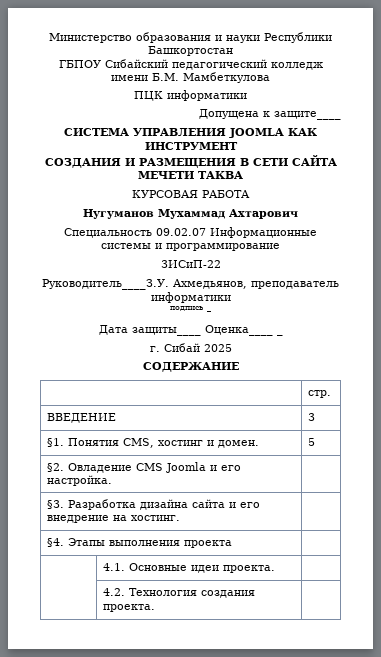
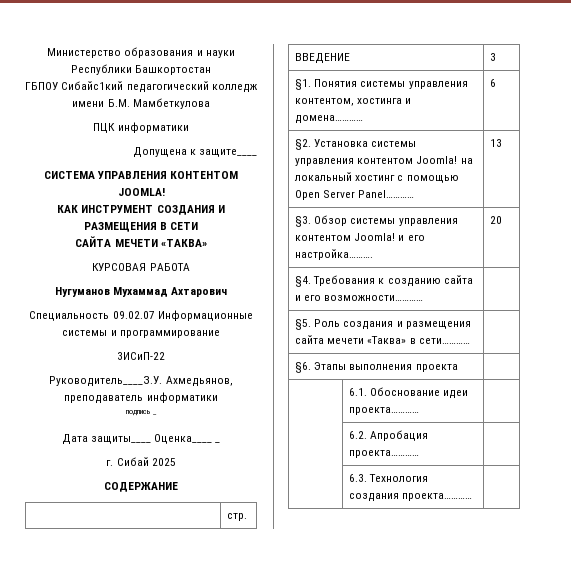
- ГБПОУ Сибайский педагогический колледж имени Б.М. Мамбеткулова
+ ГБПОУ Сибайс1кий педагогический колледж имени Б.М. Мамбеткулова
- СИСТЕМА УПРАВЛЕНИЯ JOOMLA КАК ИНСТРУМЕНТ
- СОЗДАНИЯ И РАЗМЕЩЕНИЯ В СЕТИ САЙТА МЕЧЕТИ ТАКВА
+ СИСТЕМА УПРАВЛЕНИЯ КОНТЕНТОМ JOOMLA!
+ КАК ИНСТРУМЕНТ СОЗДАНИЯ И РАЗМЕЩЕНИЯ В СЕТИ
+ САЙТА МЕЧЕТИ «ТАКВА»
- §1. Понятия CMS, хостинг и домен. | 5
- §2. Овладение CMS Joomla и его настройка. |
- §3. Разработка дизайна сайта и его внедрение на хостинг. |
- §4. Этапы выполнения проекта |
- | 4.1. Основные идеи проекта. |
- | 4.2. Технология создания проекта. |
+ §1. Понятия системы управления контентом, хостинга и домена………… | 6
+ §2. Установка системы управления контентом Joomla! на локальный хостинг с помощью Open Server Panel………… | 13
+ §3. Обзор системы управления контентом Joomla! и его настройка………. | 20
+ §4. Требования к созданию сайта и его возможности………… |
+ §5. Роль создания и размещения сайта мечети «Таква» в сети………… |
+ §6. Этапы выполнения проекта |
+ | 6.1. Обоснование идеи проекта………… |
+ | 6.2. Апробация проекта………… |
+ | 6.3. Технология создания проекта………… |

